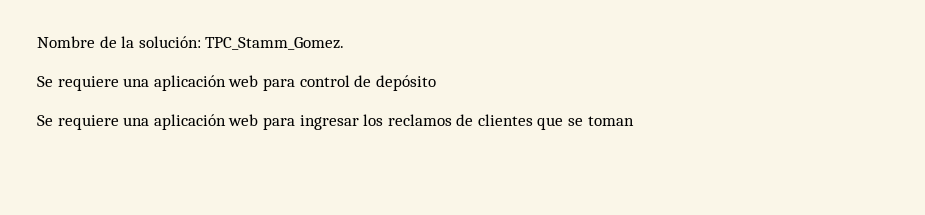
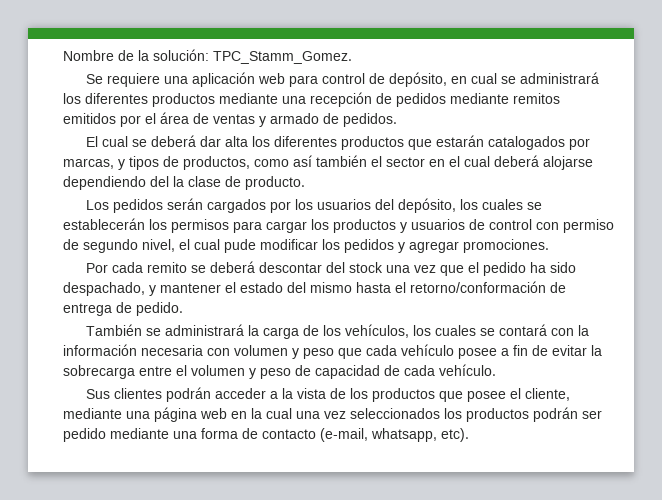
- Se requiere una aplicación web para control de depósito
- Se requiere una aplicación web para ingresar los reclamos de clientes que se toman
+ Se requiere una aplicación web para control de depósito, en cual se administrará los diferentes productos mediante una recepción de pedidos mediante remitos emitidos por el área de ventas y armado de pedidos.
+ El cual se deberá dar alta los diferentes productos que estarán catalogados por marcas, y tipos de productos, como así también el sector en el cual deberá alojarse dependiendo del la clase de producto.
+ Los pedidos serán cargados por los usuarios del depósito, los cuales se establecerán los permisos para cargar los productos y usuarios de control con permiso de segundo nivel, el cual pude modificar los pedidos y agregar promociones.
+ Por cada remito se deberá descontar del stock una vez que el pedido ha sido despachado, y mantener el estado del mismo hasta el retorno/conformación de entrega de pedido.
+ También se administrará la carga de los vehículos, los cuales se contará con la información necesaria con volumen y peso que cada vehículo posee a fin de evitar la sobrecarga entre el volumen y peso de capacidad de cada vehículo.
+ Sus clientes podrán acceder a la vista de los productos que posee el cliente, mediante una página web en la cual una vez seleccionados los productos podrán ser pedido mediante una forma de contacto (e-mail, whatsapp, etc).

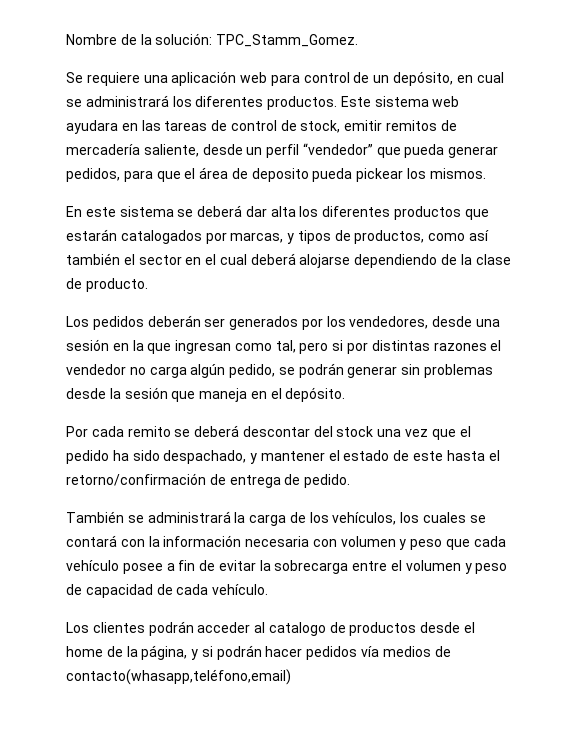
- Se requiere una aplicación web para control de depósito, en cual se administrará los diferentes productos mediante una recepción de pedidos mediante remitos emitidos por el área de ventas y armado de pedidos.
- El cual se deberá dar alta los diferentes productos que estarán catalogados por marcas, y tipos de productos, como así también el sector en el cual deberá alojarse dependiendo del la clase de producto.
+ Se requiere una aplicación web para control de un depósito, en cual se administrará los diferentes productos. Este sistema web ayudara en las tareas de control de stock, emitir remitos de mercadería saliente, desde un perfil “vendedor” que pueda generar pedidos, para que el área de deposito pueda pickear los mismos.
+ En este sistema se deberá dar alta los diferentes productos que estarán catalogados por marcas, y tipos de productos, como así también el sector en el cual deberá alojarse dependiendo de la clase de producto.
- Los pedidos serán cargados por los usuarios del depósito, los cuales se establecerán los permisos para cargar los productos y usuarios de control con permiso de segundo nivel, el cual pude modificar los pedidos y agregar promociones.
+ Los pedidos deberán ser generados por los vendedores, desde una sesión en la que ingresan como tal, pero si por distintas razones el vendedor no carga algún pedido, se podrán generar sin problemas desde la sesión que maneja en el depósito.
- Por cada remito se deberá descontar del stock una vez que el pedido ha sido despachado, y mantener el estado del mismo hasta el retorno/conformación de entrega de pedido.
+ Por cada remito se deberá descontar del stock una vez que el pedido ha sido despachado, y mantener el estado de este hasta el retorno/confirmación de entrega de pedido.
- Sus clientes podrán acceder a la vista de los productos que posee el cliente, mediante una página web en la cual una vez seleccionados los productos podrán ser pedido mediante una forma de contacto (e-mail, whatsapp, etc).
+ Los clientes podrán acceder al catalogo de productos desde el home de la página, y si podrán hacer pedidos vía medios de contacto(whasapp,teléfono,email)

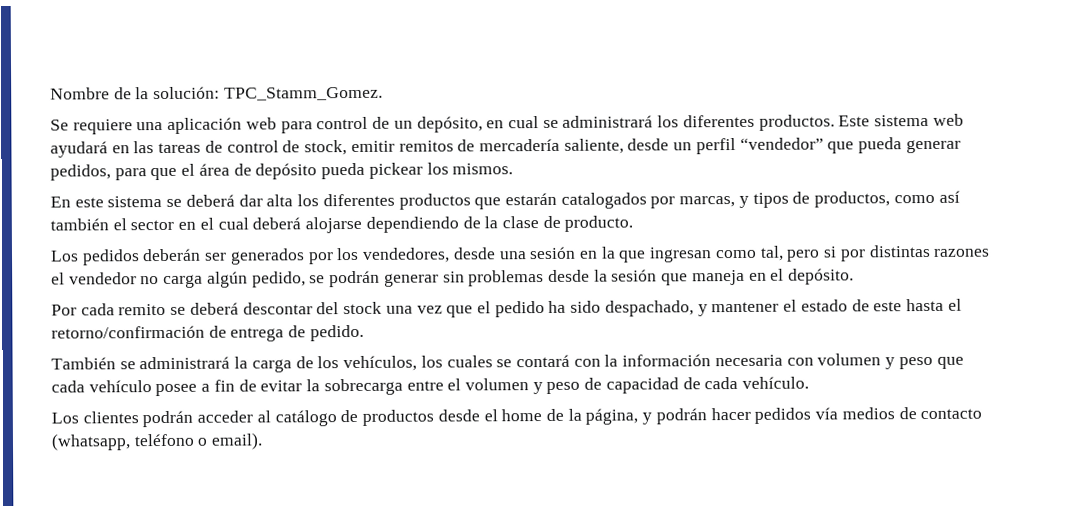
- Este sistema web ayudara en las tareas de control de stock, emitir remitos de mercadería saliente, desde un perfil “vendedor” que pueda generar pedidos, para que el área de deposito pueda pickear los mismos.
+ Este sistema web ayudará en las tareas de control de stock, emitir remitos de mercadería saliente, desde un perfil “vendedor” que pueda generar pedidos, para que el área de depósito pueda pickear los mismos.
- Los clientes podrán acceder al catalogo de productos desde el home de la página, y si podrán hacer pedidos vía medios de contacto(whasapp,teléfono,email)
+ Los clientes podrán acceder al catálogo de productos desde el home de la página, y podrán hacer pedidos vía medios de contacto (whatsapp, teléfono o email).

